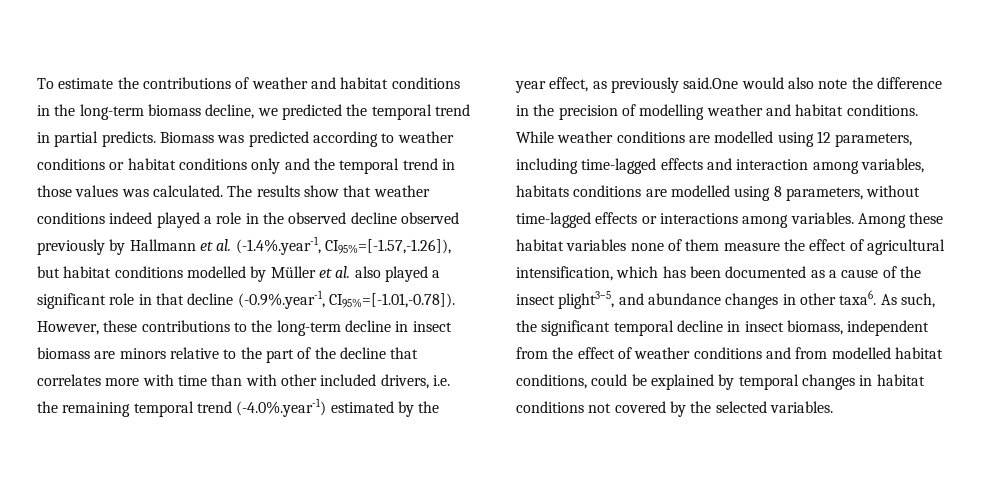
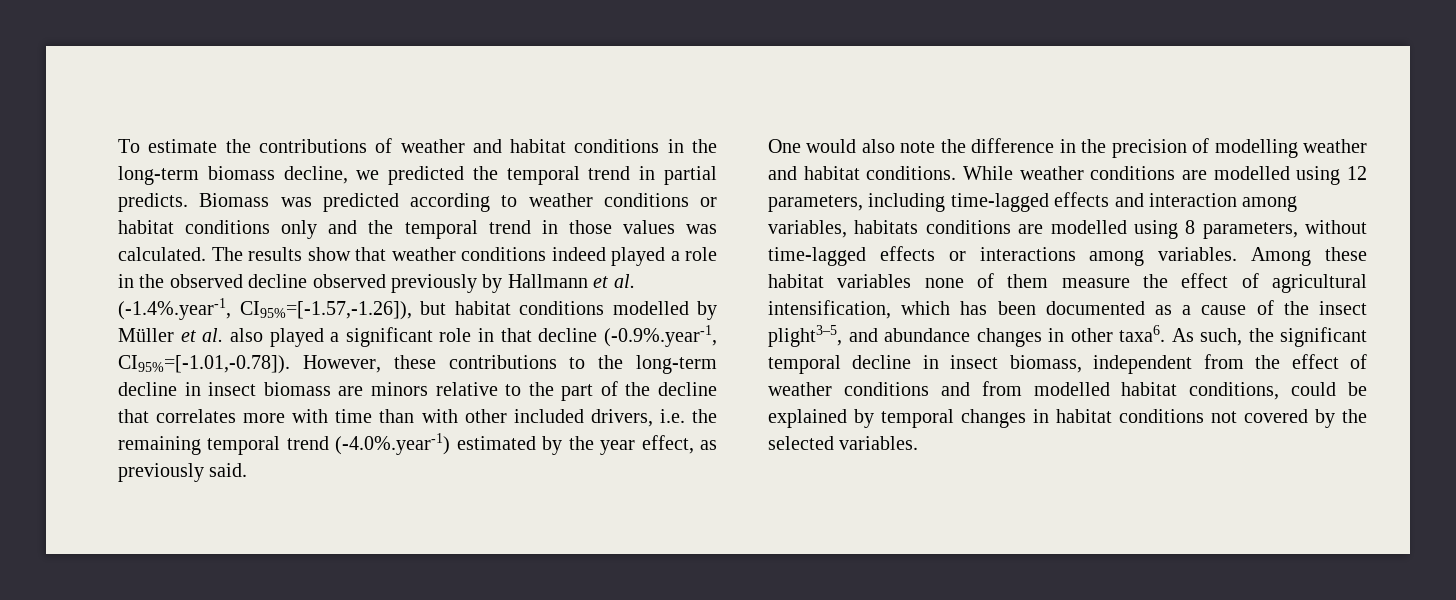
- The results show that weather conditions indeed played a role in the observed decline observed previously by Hallmann et al. (-1.4%.year-1, CI95%=[-1.57,-1.26]), but habitat conditions modelled by Müller et al. also played a significant role in that decline (-0.9%.year-1, CI95%=[-1.01,-0.78]). However, these contributions to the long-term decline in insect biomass are minors relative to the part of the decline that correlates more with time than with other included drivers, i.e. the remaining temporal trend (-4.0%.year-1) estimated by the year effect, as previously said.One would also note the difference in the precision of modelling weather and habitat conditions.
+ The results show that weather conditions indeed played a role in the observed decline observed previously by Hallmann et al. (-1.4%.year-1, CI95%=[-1.57,-1.26]), but habitat conditions modelled by Müller et al. also played a significant role in that decline (-0.9%.year-1, CI95%=[-1.01,-0.78]). However, these contributions to the long-term decline in insect biomass are minors relative to the part of the decline that correlates more with time than with other included drivers, i.e. the remaining temporal trend (-4.0%.year-1) estimated by the year effect, as previously said.
+ One would also note the difference in the precision of modelling weather and habitat conditions.

